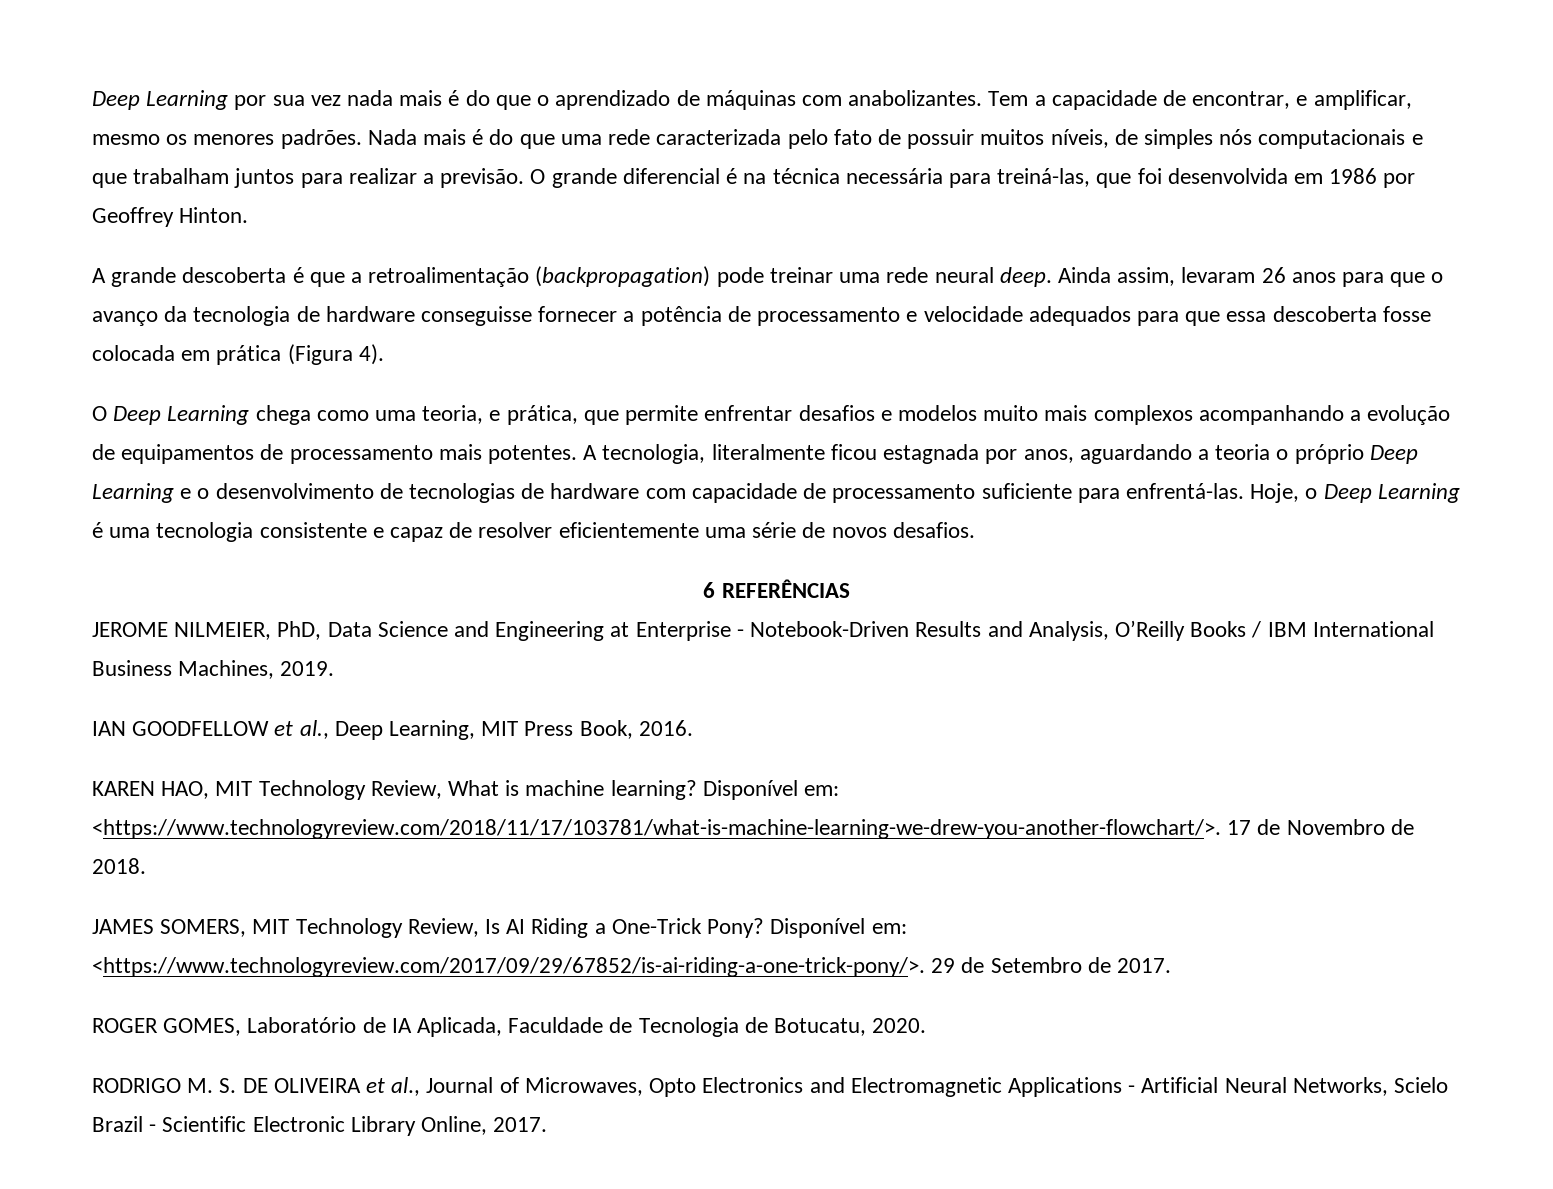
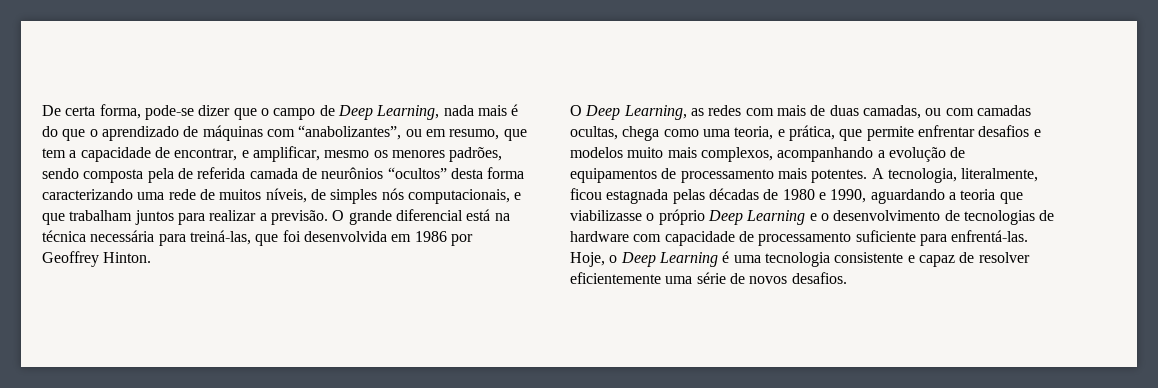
- Deep Learning por sua vez nada mais é do que o aprendizado de máquinas com anabolizantes. Tem a capacidade de encontrar, e amplificar, mesmo os menores padrões. Nada mais é do que uma rede caracterizada pelo fato de possuir muitos níveis, de simples nós computacionais e que trabalham juntos para realizar a previsão.
+ De certa forma, pode-se dizer que o campo de Deep Learning, nada mais é do que o aprendizado de máquinas com “anabolizantes”, ou em resumo, que tem a capacidade de encontrar, e amplificar, mesmo os menores padrões, sendo composta pela de referida camada de neurônios “ocultos” desta forma caracterizando uma rede de muitos níveis, de simples nós computacionais, e que trabalham juntos para realizar a previsão.
- O grande diferencial é na técnica necessária para treiná-las, que foi desenvolvida em 1986 por Geoffrey Hinton.
+ O grande diferencial está na técnica necessária para treiná-las, que foi desenvolvida em 1986 por Geoffrey Hinton.
- A grande descoberta é que a retroalimentação (backpropagation) pode treinar uma rede neural deep. Ainda assim, levaram 26 anos para que o avanço da tecnologia de hardware conseguisse fornecer a potência de processamento e velocidade adequados para que essa descoberta fosse colocada em prática (Figura 4).
- O Deep Learning chega como uma teoria, e prática, que permite enfrentar desafios e modelos muito mais complexos acompanhando a evolução de equipamentos de processamento mais potentes.
+ O Deep Learning, as redes com mais de duas camadas, ou com camadas ocultas, chega como uma teoria, e prática, que permite enfrentar desafios e modelos muito mais complexos, acompanhando a evolução de equipamentos de processamento mais potentes.
- A tecnologia, literalmente ficou estagnada por anos, aguardando a teoria o próprio Deep Learning e o desenvolvimento de tecnologias de hardware com capacidade de processamento suficiente para enfrentá-las.
+ A tecnologia, literalmente, ficou estagnada pelas décadas de 1980 e 1990, aguardando a teoria que viabilizasse o próprio Deep Learning e o desenvolvimento de tecnologias de hardware com capacidade de processamento suficiente para enfrentá-las.
- 6 REFERÊNCIAS
- JEROME NILMEIER, PhD, Data Science and Engineering at Enterprise - Notebook-Driven Results and Analysis, O’Reilly Books / IBM International Business Machines, 2019.
- IAN GOODFELLOW et al., Deep Learning, MIT Press Book, 2016.
- KAREN HAO, MIT Technology Review, What is machine learning? Disponível em: <https://www.technologyreview.com/2018/11/17/103781/what-is-machine-learning-we-drew-you-another-flowchart/>. 17 de Novembro de 2018.
- JAMES SOMERS, MIT Technology Review, Is AI Riding a One-Trick Pony? Disponível em: <https://www.technologyreview.com/2017/09/29/67852/is-ai-riding-a-one-trick-pony/>. 29 de Setembro de 2017.
- ROGER GOMES, Laboratório de IA Aplicada, Faculdade de Tecnologia de Botucatu, 2020.
- RODRIGO M. S. DE OLIVEIRA et al., Journal of Microwaves, Opto Electronics and Electromagnetic Applications - Artificial Neural Networks, Scielo Brazil - Scientific Electronic Library Online, 2017.

